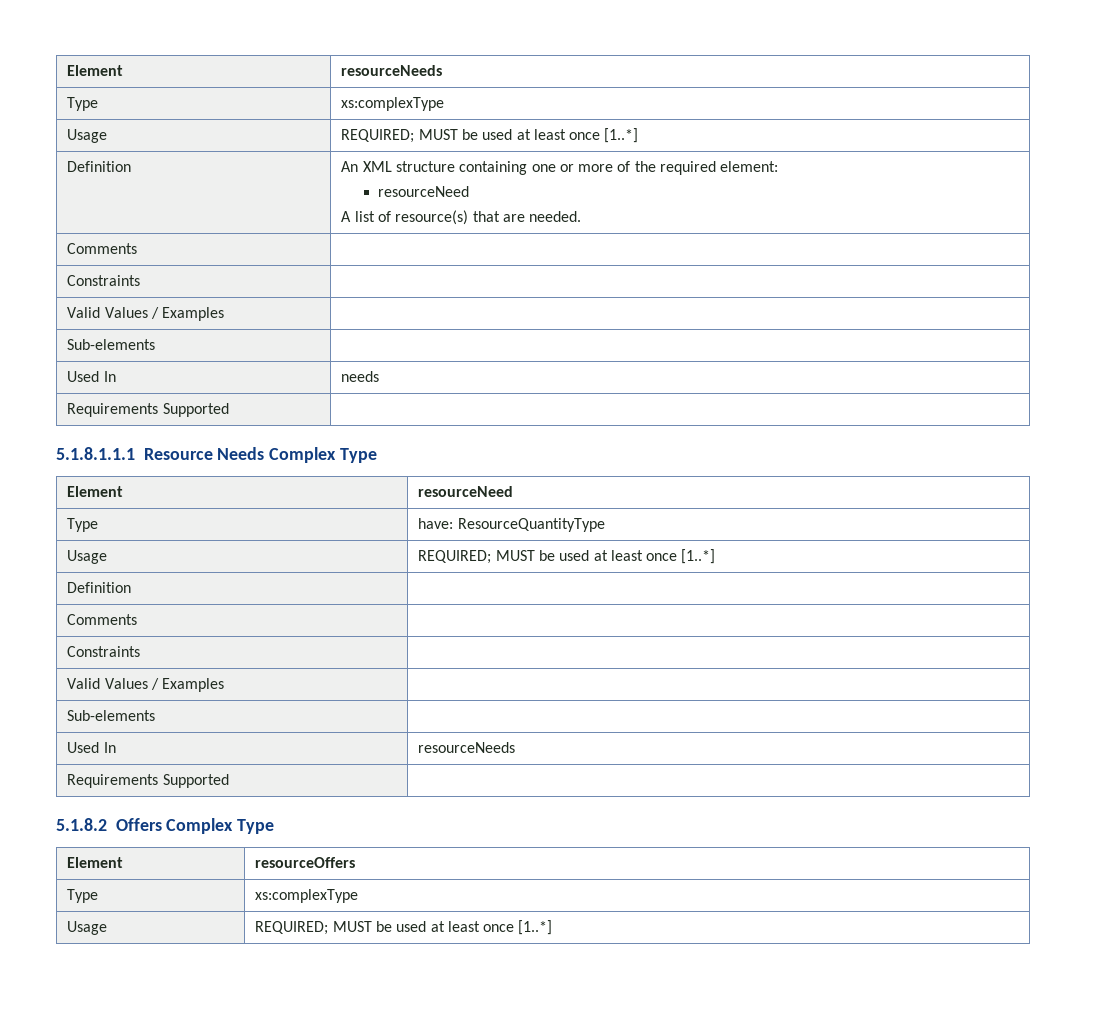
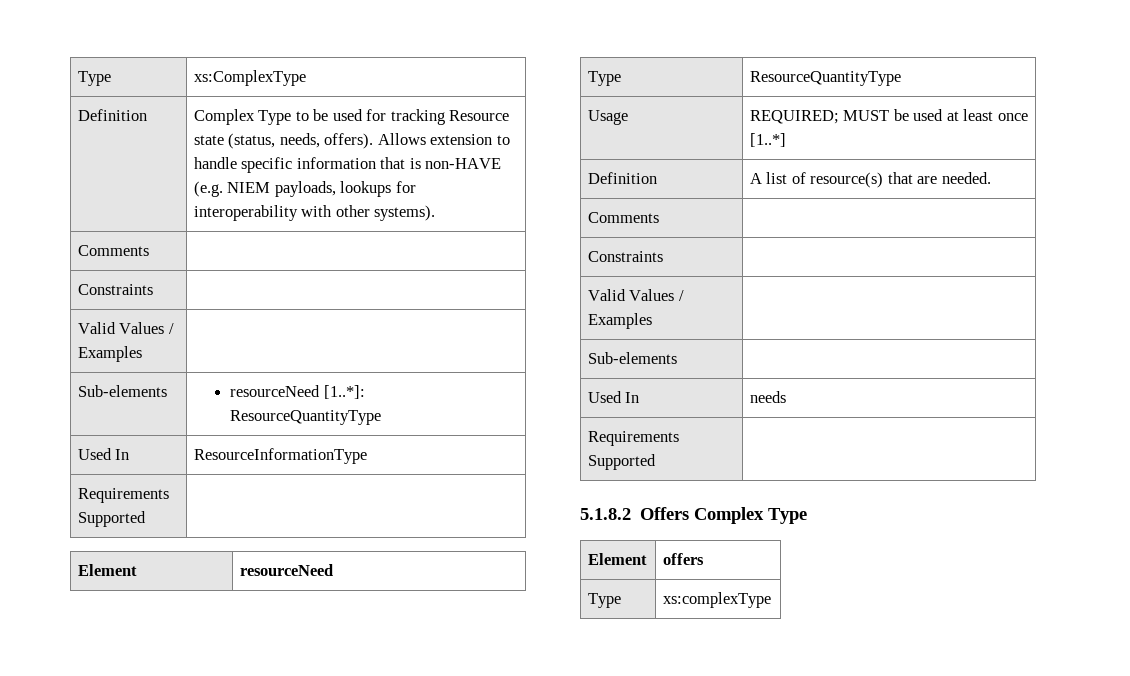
- Element | resourceNeeds
- Type | xs:complexType
+ Type | xs:ComplexType
+ Definition | Complex Type to be used for tracking Resource state (status, needs, offers). Allows extension to handle specific information that is non-HAVE (e.g. NIEM payloads, lookups for interoperability with other systems).
+ Comments |
+ Constraints |
+ Valid Values / Examples |
+ Sub-elements | resourceNeed [1..*]: ResourceQuantityType
+ Used In | ResourceInformationType
+ Requirements Supported |
+ Element | resourceNeed
+ Type | ResourceQuantityType
- Definition | An XML structure containing one or more of the required element:
- resourceNeed
- A list of resource(s) that are needed.
+ Definition | A list of resource(s) that are needed.
- 5.1.8.1.1.1 Resource Needs Complex Type
- Element | resourceNeed
- Type | have: ResourceQuantityType
- Usage | REQUIRED; MUST be used at least once [1..*]
- Definition |
- Comments |
- Constraints |
- Valid Values / Examples |
- Sub-elements |
- Used In | resourceNeeds
- Requirements Supported |
- Element | resourceOffers
+ Element | offers
  Type | xs:complexType
- Usage | REQUIRED; MUST be used at least once [1..*]

